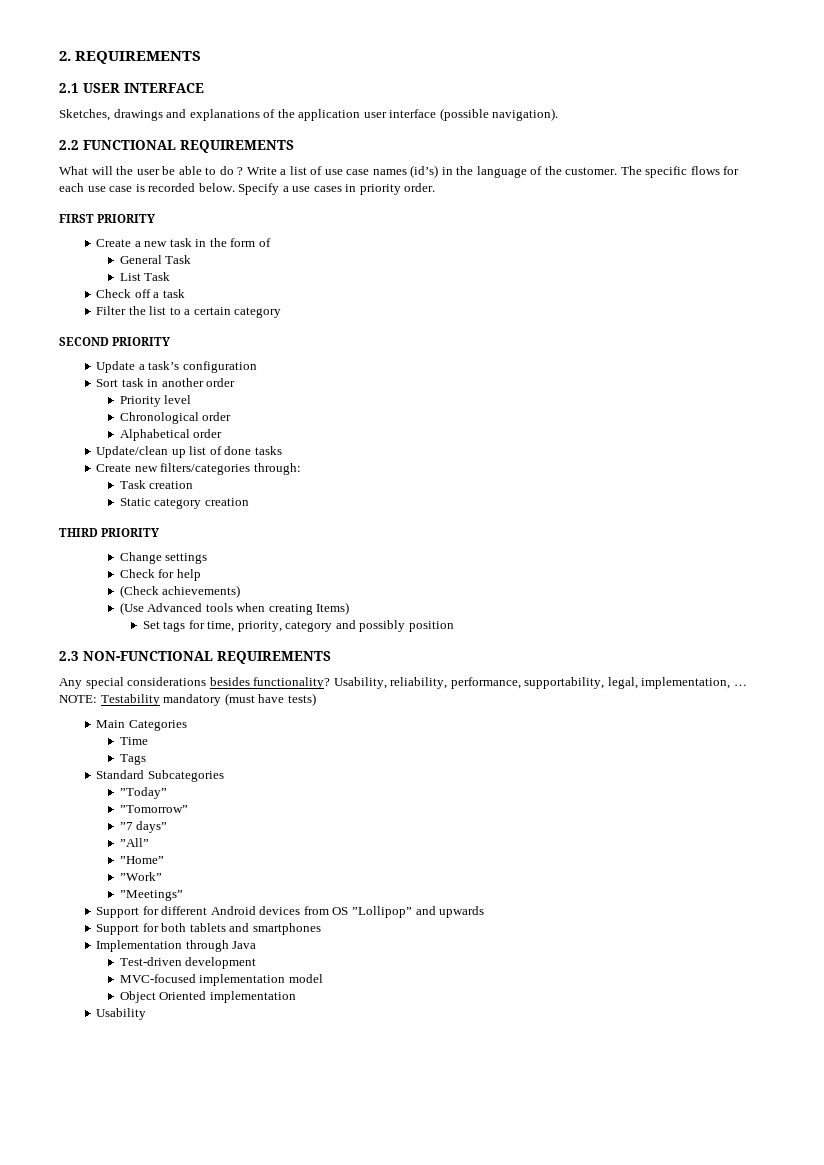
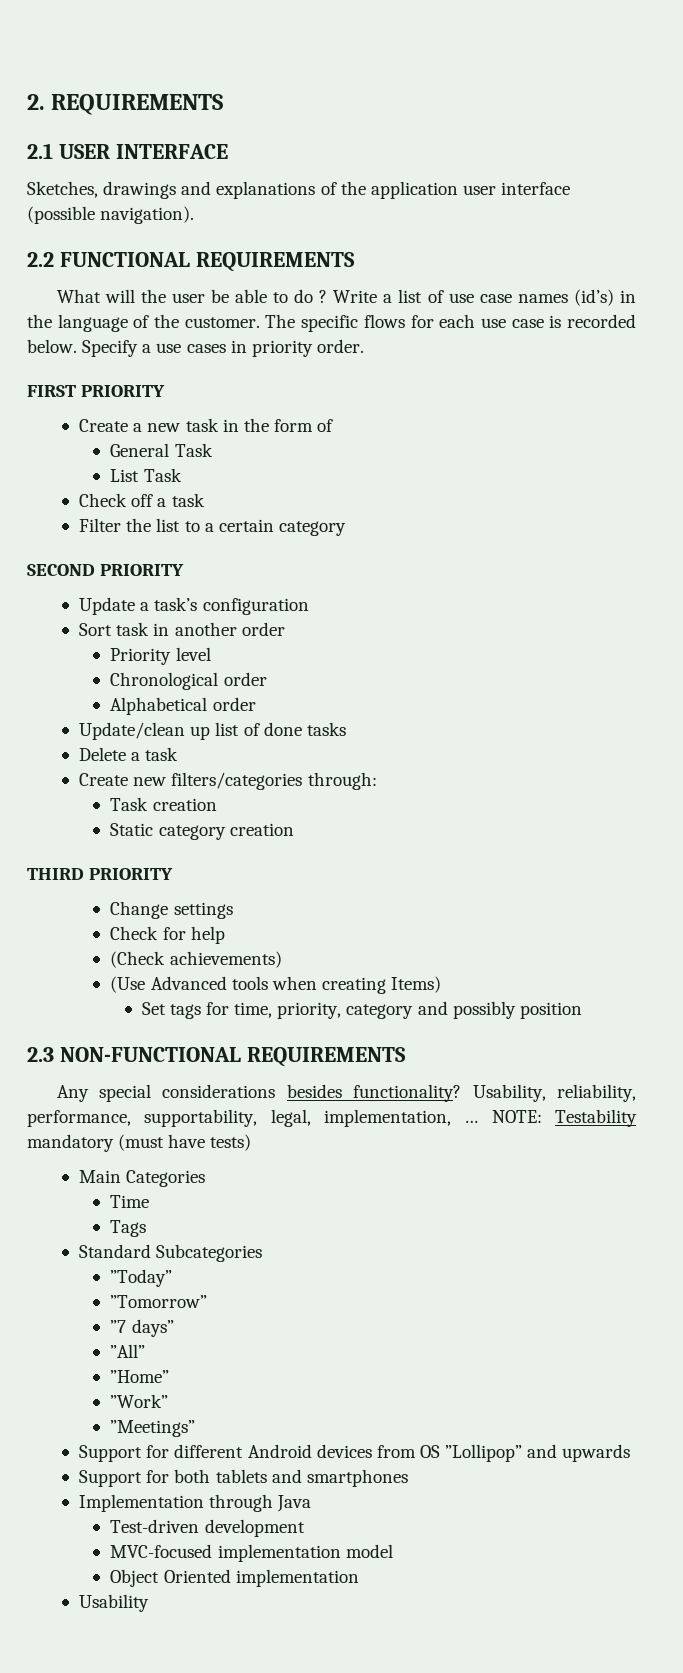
+ Delete a task

